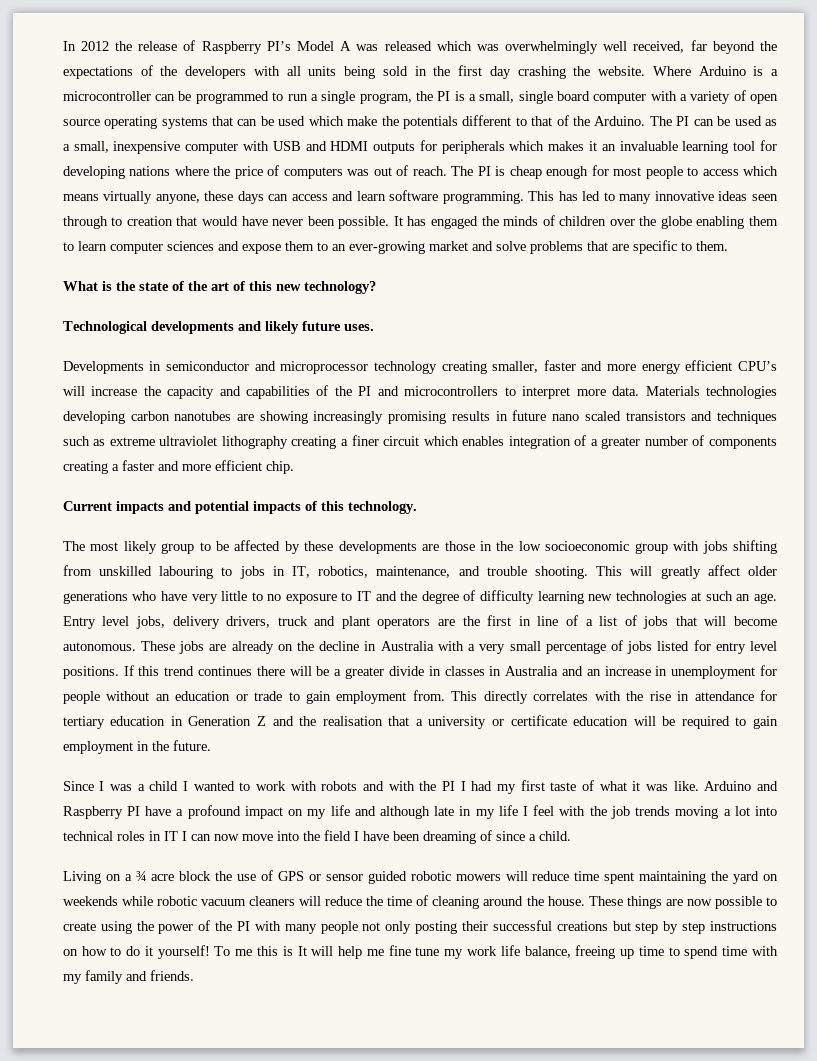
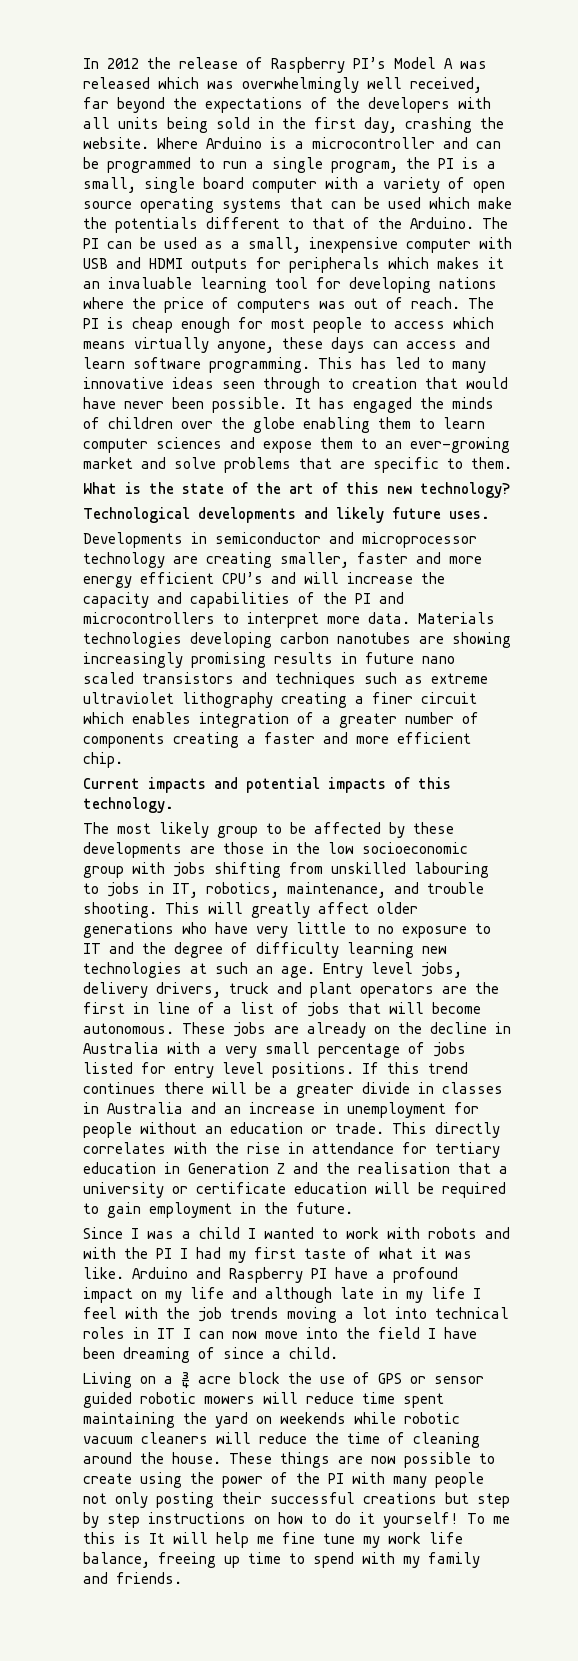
- In 2012 the release of Raspberry PI’s Model A was released which was overwhelmingly well received, far beyond the expectations of the developers with all units being sold in the first day crashing the website.
+ In 2012 the release of Raspberry PI’s Model A was released which was overwhelmingly well received, far beyond the expectations of the developers with all units being sold in the first day, crashing the website.
- Where Arduino is a microcontroller can be programmed to run a single program, the PI is a small, single board computer with a variety of open source operating systems that can be used which make the potentials different to that of the Arduino.
+ Where Arduino is a microcontroller and can be programmed to run a single program, the PI is a small, single board computer with a variety of open source operating systems that can be used which make the potentials different to that of the Arduino.
- Developments in semiconductor and microprocessor technology creating smaller, faster and more energy efficient CPU’s will increase the capacity and capabilities of the PI and microcontrollers to interpret more data.
+ Developments in semiconductor and microprocessor technology are creating smaller, faster and more energy efficient CPU’s and will increase the capacity and capabilities of the PI and microcontrollers to interpret more data.
- If this trend continues there will be a greater divide in classes in Australia and an increase in unemployment for people without an education or trade to gain employment from.
+ If this trend continues there will be a greater divide in classes in Australia and an increase in unemployment for people without an education or trade.
- To me this is It will help me fine tune my work life balance, freeing up time to spend time with my family and friends.
+ To me this is It will help me fine tune my work life balance, freeing up time to spend with my family and friends.

